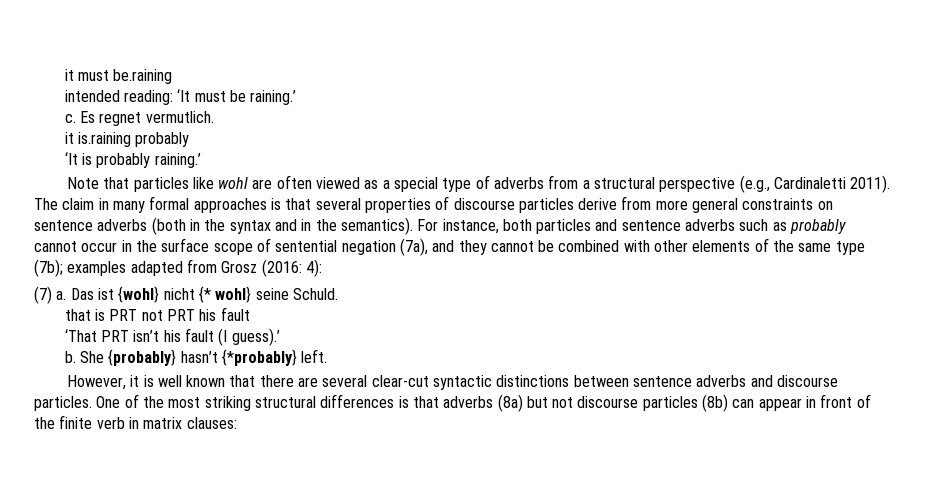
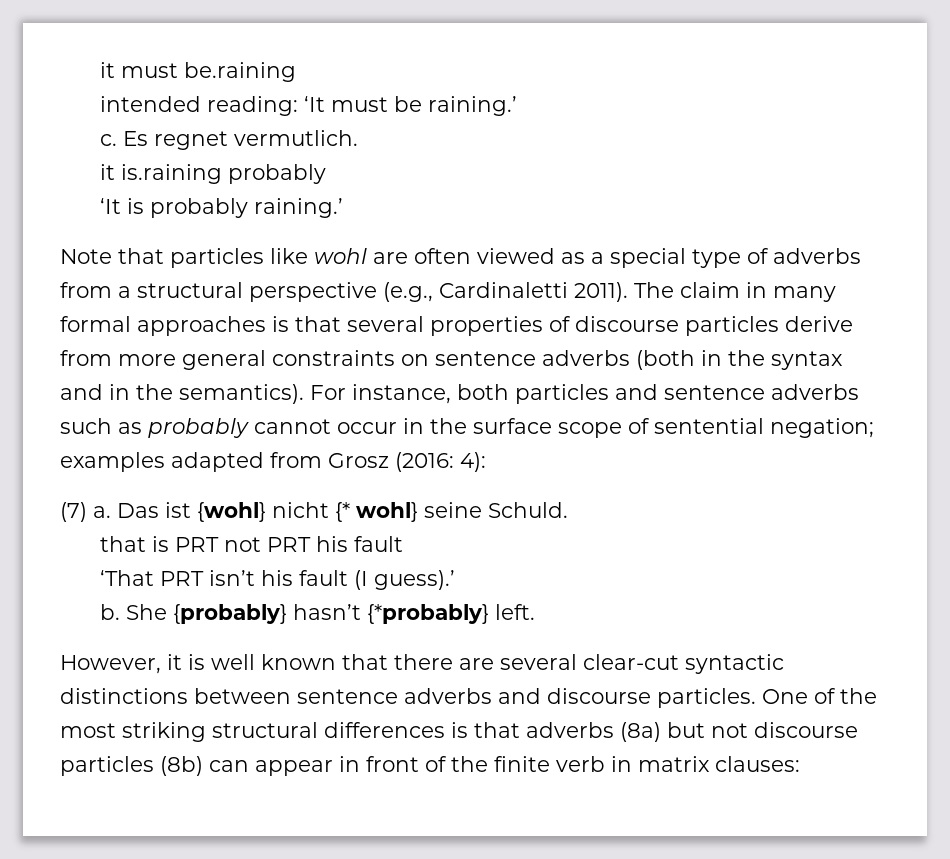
- For instance, both particles and sentence adverbs such as probably cannot occur in the surface scope of sentential negation (7a), and they cannot be combined with other elements of the same type (7b); examples adapted from Grosz (2016: 4):
+ For instance, both particles and sentence adverbs such as probably cannot occur in the surface scope of sentential negation; examples adapted from Grosz (2016: 4):

